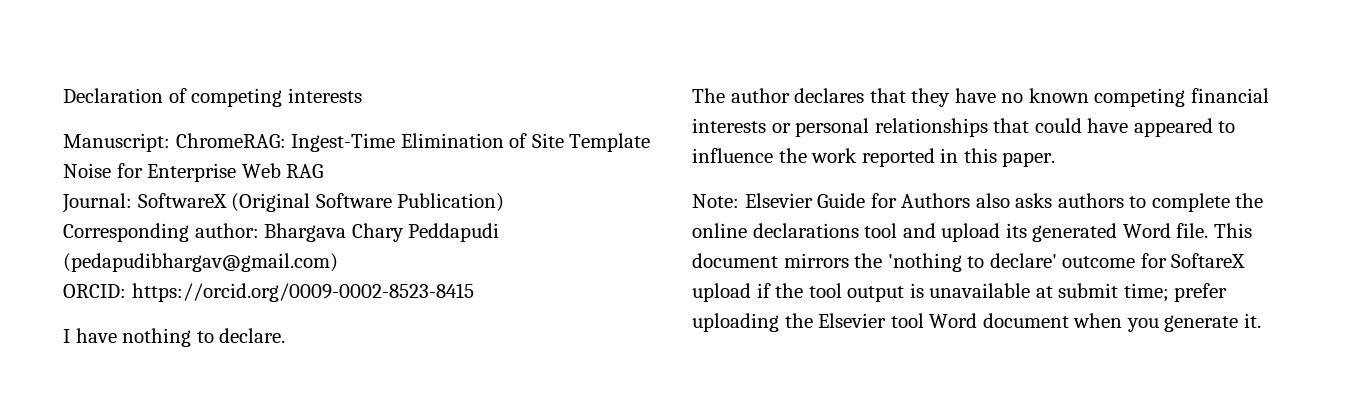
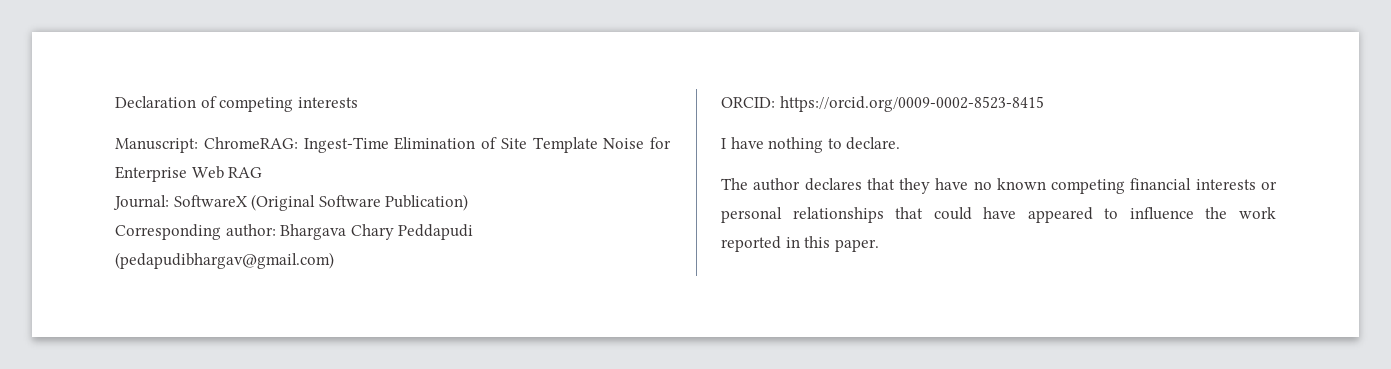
- Note: Elsevier Guide for Authors also asks authors to complete the online declarations tool and upload its generated Word file. This document mirrors the 'nothing to declare' outcome for SoftareX upload if the tool output is unavailable at submit time; prefer uploading the Elsevier tool Word document when you generate it.

